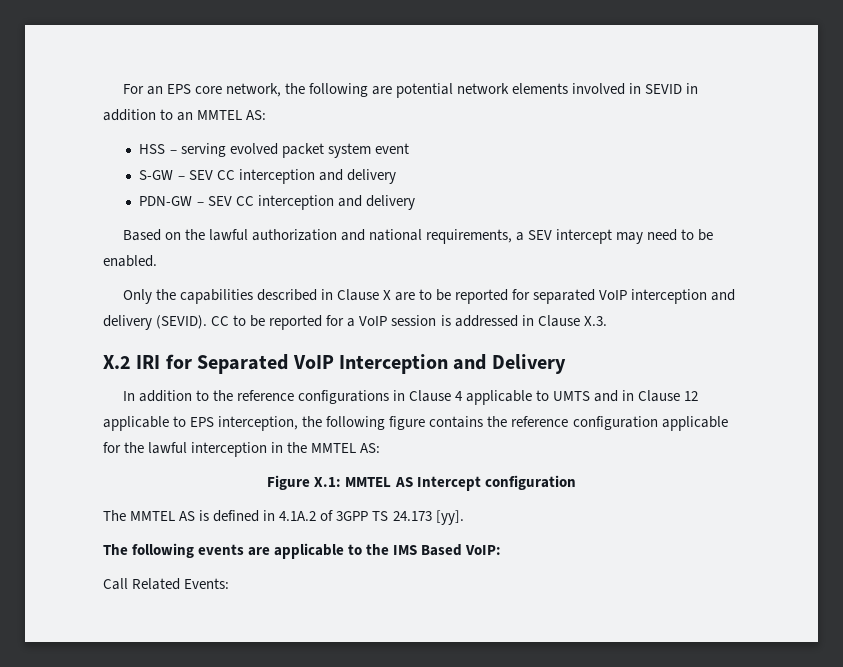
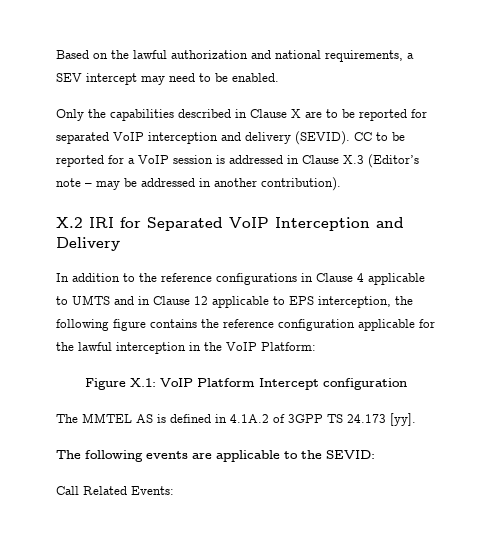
- For an EPS core network, the following are potential network elements involved in SEVID in addition to an MMTEL AS:
- HSS – serving evolved packet system event
- S-GW – SEV CC interception and delivery
- PDN-GW – SEV CC interception and delivery
- CC to be reported for a VoIP session is addressed in Clause X.3.
+ CC to be reported for a VoIP session is addressed in Clause X.3 (Editor’s note – may be addressed in another contribution).
- In addition to the reference configurations in Clause 4 applicable to UMTS and in Clause 12 applicable to EPS interception, the following figure contains the reference configuration applicable for the lawful interception in the MMTEL AS:
+ In addition to the reference configurations in Clause 4 applicable to UMTS and in Clause 12 applicable to EPS interception, the following figure contains the reference configuration applicable for the lawful interception in the VoIP Platform:
- Figure X.1: MMTEL AS Intercept configuration
+ Figure X.1: VoIP Platform Intercept configuration
- The following events are applicable to the IMS Based VoIP:
+ The following events are applicable to the SEVID:

